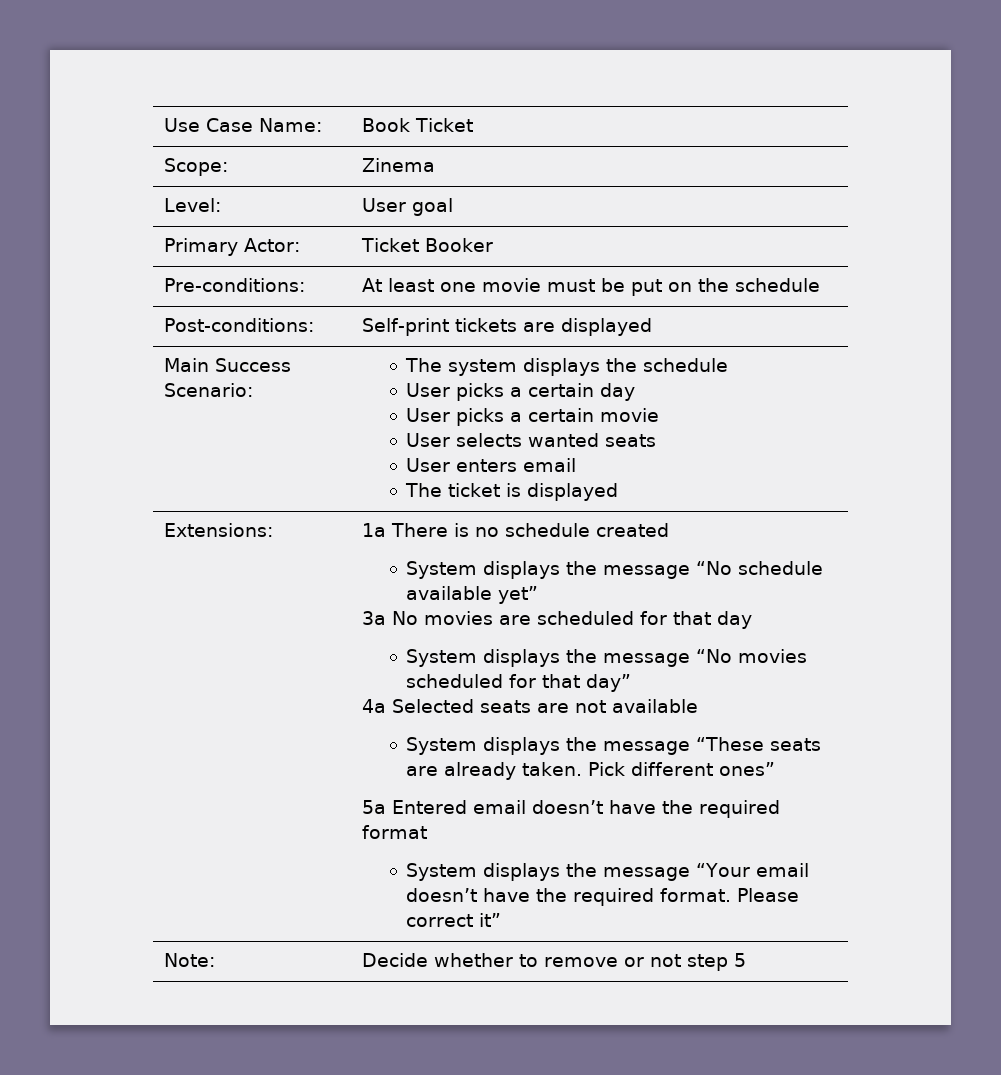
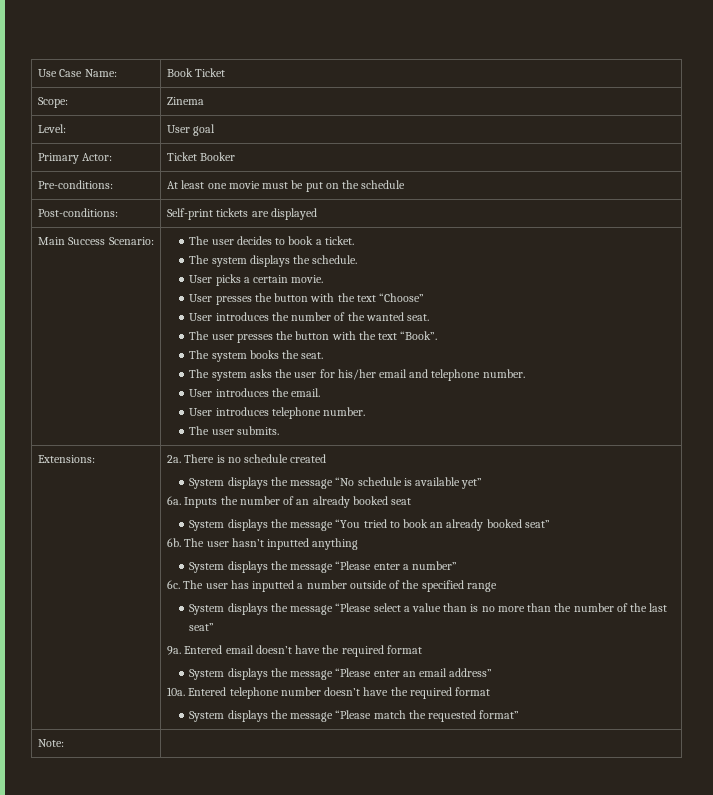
- The system displays the schedule
- User picks a certain day
- User picks a certain movie
- User selects wanted seats
- User enters email
- The ticket is displayed
+ The user decides to book a ticket.
+ The system displays the schedule.
+ User picks a certain movie.
+ User presses the button with the text “Choose”
+ User introduces the number of the wanted seat.
+ The user presses the button with the text “Book”.
+ The system books the seat.
+ The system asks the user for his/her email and telephone number.
+ User introduces the email.
+ User introduces telephone number.
+ The user submits.
- 1a There is no schedule created
+ 2a. There is no schedule created
- System displays the message “No schedule available yet”
+ System displays the message “No schedule is available yet”
- 3a No movies are scheduled for that day
- System displays the message “No movies scheduled for that day”
- 4a Selected seats are not available
- System displays the message “These seats are already taken. Pick different ones”
- 5a Entered email doesn’t have the required format
+ 6a. Inputs the number of an already booked seat
+ System displays the message “You tried to book an already booked seat”
+ 6b. The user hasn’t inputted anything
+ System displays the message “Please enter a number”
+ 6c. The user has inputted a number outside of the specified range
+ System displays the message “Please select a value than is no more than the number of the last seat”
+ 9a. Entered email doesn’t have the required format
- System displays the message “Your email doesn’t have the required format. Please correct it”
- Note: | Decide whether to remove or not step 5
+ System displays the message “Please enter an email address”
+ 10a. Entered telephone number doesn’t have the required format
+ System displays the message “Please match the requested format”
+ Note: |

